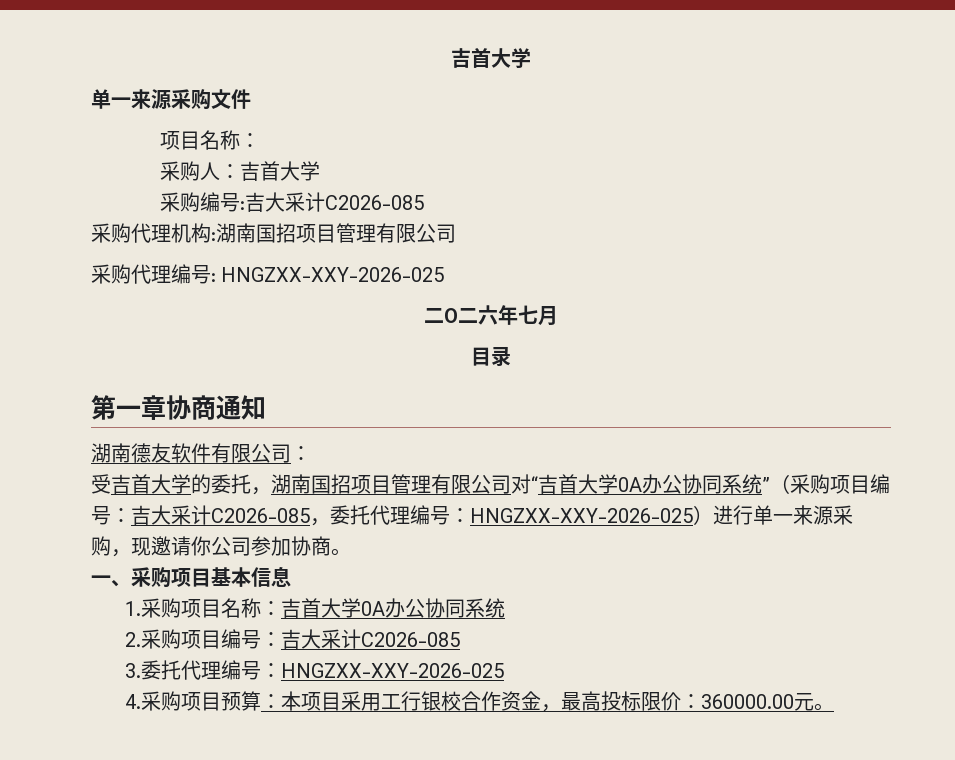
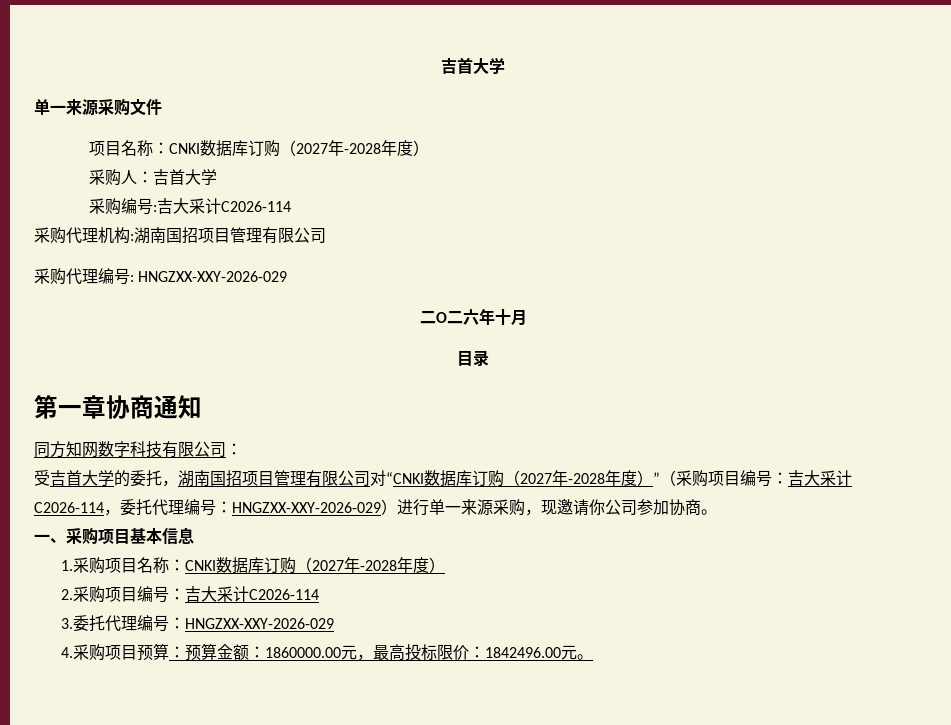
  单一来源采购文件
- 项目名称：
+ 项目名称：CNKI数据库订购（2027年-2028年度）
- 采购编号:吉大采计C2026-085
+ 采购编号:吉大采计C2026-114
- 采购代理编号: HNGZXX-XXY-2026-025
+ 采购代理编号: HNGZXX-XXY-2026-029
- 二O二六年七月
+ 二O二六年十月
- 湖南德友软件有限公司：
+ 同方知网数字科技有限公司：
- 受吉首大学的委托，湖南国招项目管理有限公司对“吉首大学0A办公协同系统”（采购项目编号：吉大采计C2026-085，委托代理编号：HNGZXX-XXY-2026-025）进行单一来源采购，现邀请你公司参加协商。
+ 受吉首大学的委托，湖南国招项目管理有限公司对“CNKI数据库订购（2027年-2028年度）”（采购项目编号：吉大采计C2026-114，委托代理编号：HNGZXX-XXY-2026-029）进行单一来源采购，现邀请你公司参加协商。
- 1.采购项目名称：吉首大学0A办公协同系统
+ 1.采购项目名称：CNKI数据库订购（2027年-2028年度）
- 2.采购项目编号：吉大采计C2026-085
+ 2.采购项目编号：吉大采计C2026-114
- 3.委托代理编号：HNGZXX-XXY-2026-025
+ 3.委托代理编号：HNGZXX-XXY-2026-029
- 4.采购项目预算：本项目采用工行银校合作资金，最高投标限价：360000.00元。
+ 4.采购项目预算：预算金额：1860000.00元，最高投标限价：1842496.00元。

